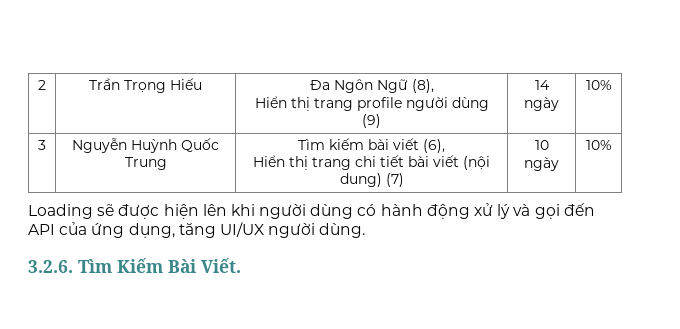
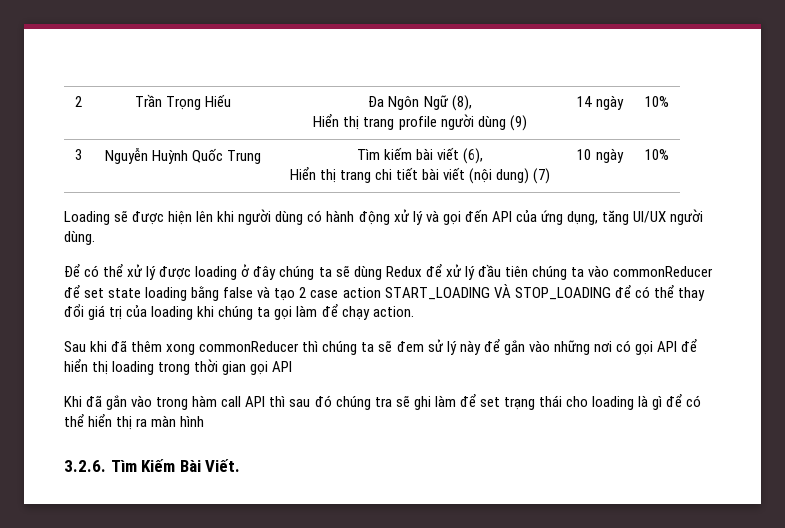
+ Để có thể xử lý được loading ở đây chúng ta sẽ dùng Redux để xử lý đầu tiên chúng ta vào commonReducer để set state loading bằng false và tạo 2 case action START_LOADING VÀ STOP_LOADING để có thể thay đổi giá trị của loading khi chúng ta gọi làm để chạy action.
+ Sau khi đã thêm xong commonReducer thì chúng ta sẽ đem sử lý này để gắn vào những nơi có gọi API để hiển thị loading trong thời gian gọi API
+ Khi đã gắn vào trong hàm call API thì sau đó chúng tra sẽ ghi làm để set trạng thái cho loading là gì để có thể hiển thị ra màn hình

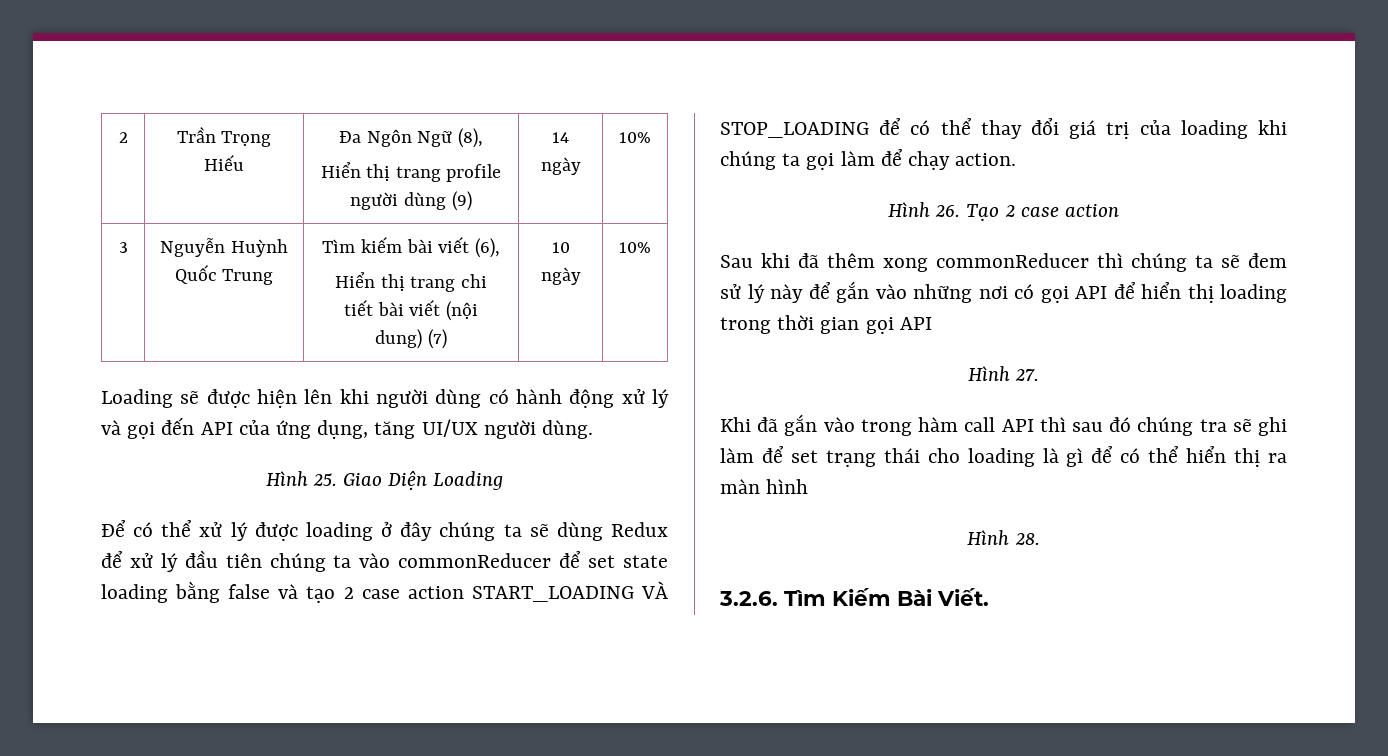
+ Hình 25. Giao Diện Loading
+ Hình 26. Tạo 2 case action
+ Hình 27.
+ Hình 28.

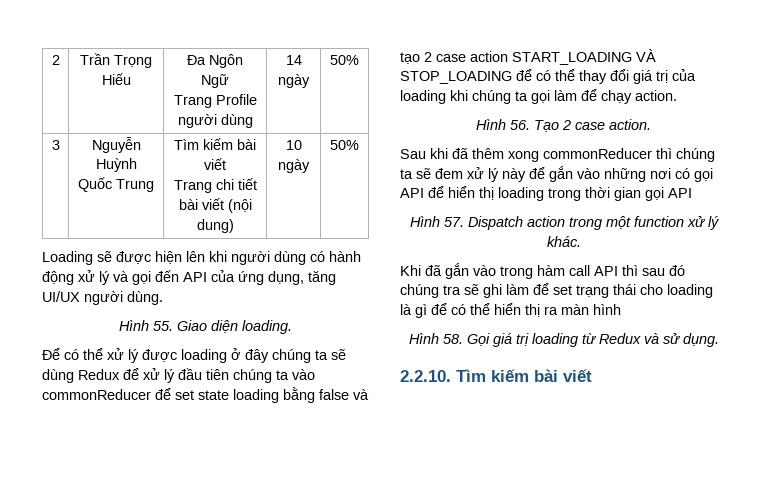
- 2 | Trần Trọng Hiếu | Đa Ngôn Ngữ (8),
- Hiển thị trang profile người dùng (9) | 14 ngày | 10%
+ 2 | Trần Trọng Hiếu | Đa Ngôn Ngữ
+ Trang Profile người dùng | 14 ngày | 50%
- 3 | Nguyễn Huỳnh Quốc Trung | Tìm kiếm bài viết (6),
- Hiển thị trang chi tiết bài viết (nội dung) (7) | 10 ngày | 10%
+ 3 | Nguyễn Huỳnh Quốc Trung | Tìm kiếm bài viết
+ Trang chi tiết bài viết (nội dung) | 10 ngày | 50%
- Hình 25. Giao Diện Loading
+ Hình 55. Giao diện loading.
- Hình 26. Tạo 2 case action
+ Hình 56. Tạo 2 case action.
- Sau khi đã thêm xong commonReducer thì chúng ta sẽ đem sử lý này để gắn vào những nơi có gọi API để hiển thị loading trong thời gian gọi API
+ Sau khi đã thêm xong commonReducer thì chúng ta sẽ đem xử lý này để gắn vào những nơi có gọi API để hiển thị loading trong thời gian gọi API
- Hình 27.
+ Hình 57. Dispatch action trong một function xử lý khác.
- Hình 28.
- 3.2.6. Tìm Kiếm Bài Viết.
+ Hình 58. Gọi giá trị loading từ Redux và sử dụng.
+ 2.2.10. Tìm kiếm bài viết

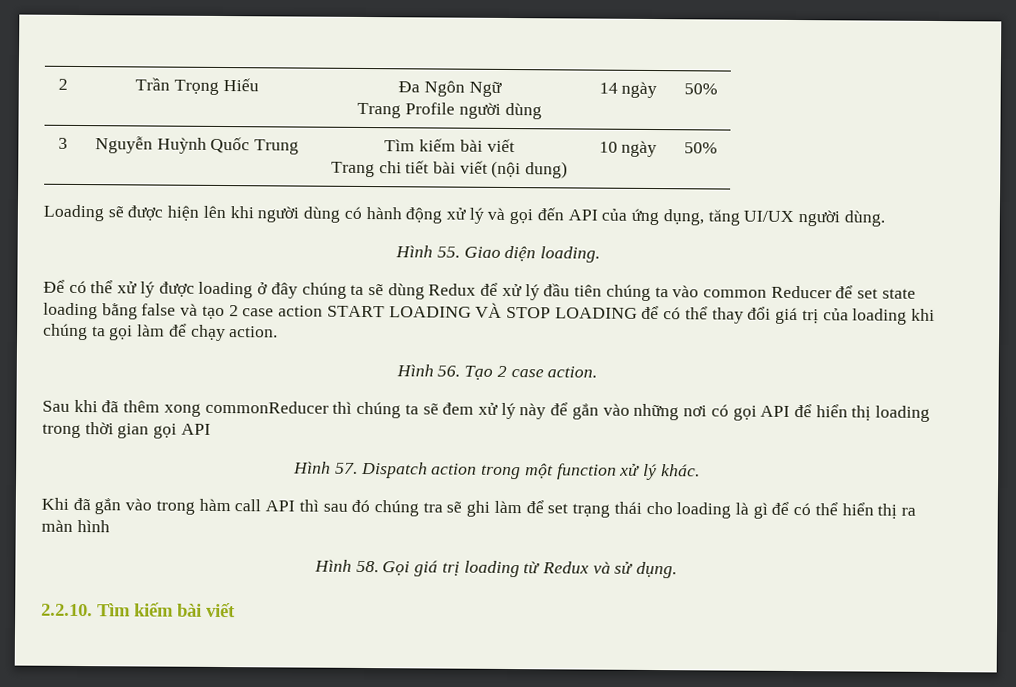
- Để có thể xử lý được loading ở đây chúng ta sẽ dùng Redux để xử lý đầu tiên chúng ta vào commonReducer để set state loading bằng false và tạo 2 case action START_LOADING VÀ STOP_LOADING để có thể thay đổi giá trị của loading khi chúng ta gọi làm để chạy action.
+ Để có thể xử lý được loading ở đây chúng ta sẽ dùng Redux để xử lý đầu tiên chúng ta vào common Reducer để set state loading bằng false và tạo 2 case action START LOADING VÀ STOP LOADING để có thể thay đổi giá trị của loading khi chúng ta gọi làm để chạy action.

